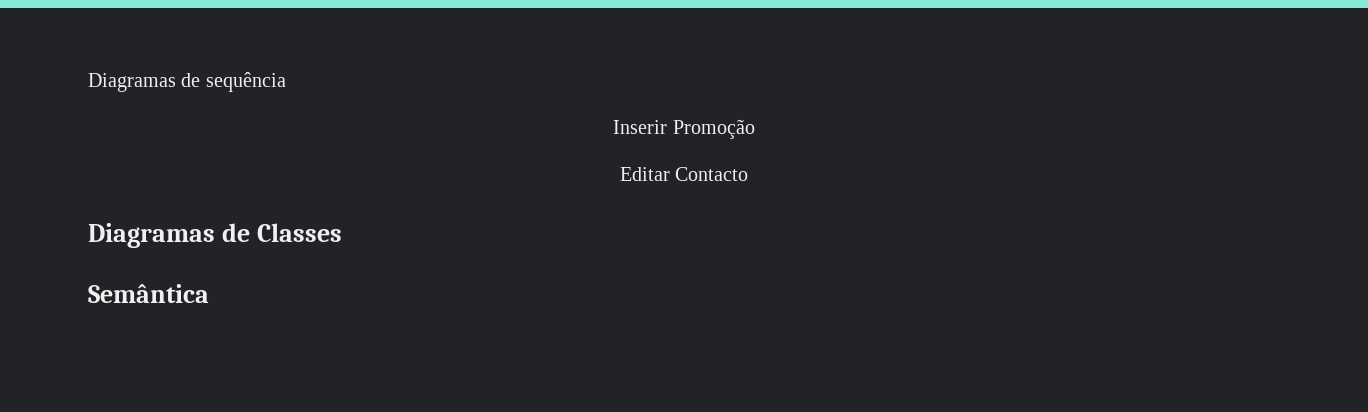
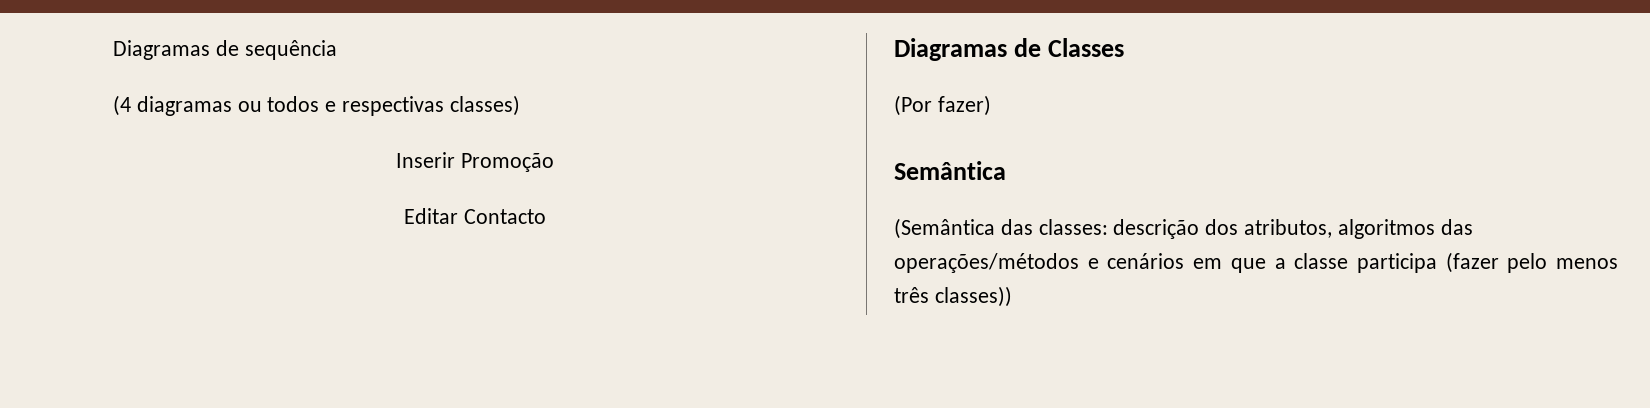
+ (4 diagramas ou todos e respectivas classes)
+ (Por fazer)
+ (Semântica das classes: descrição dos atributos, algoritmos das operações/métodos e cenários em que a classe participa (fazer pelo menos três classes))

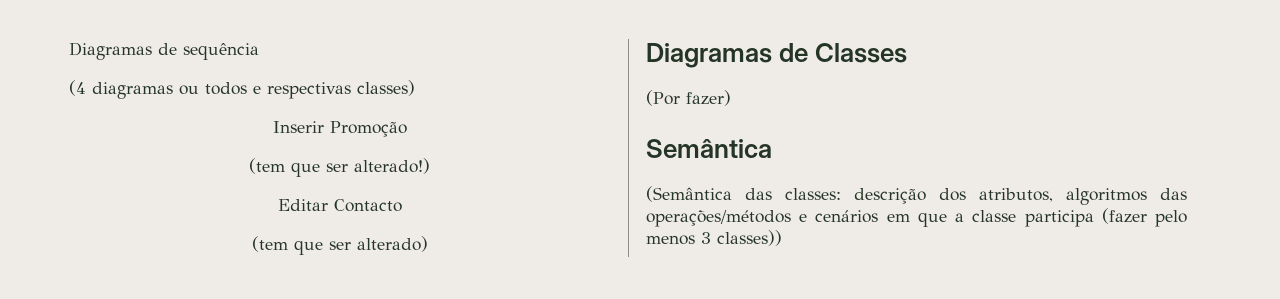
+ (tem que ser alterado!)
  Editar Contacto
+ (tem que ser alterado)
- (Semântica das classes: descrição dos atributos, algoritmos das operações/métodos e cenários em que a classe participa (fazer pelo menos três classes))
+ (Semântica das classes: descrição dos atributos, algoritmos das operações/métodos e cenários em que a classe participa (fazer pelo menos 3 classes))

